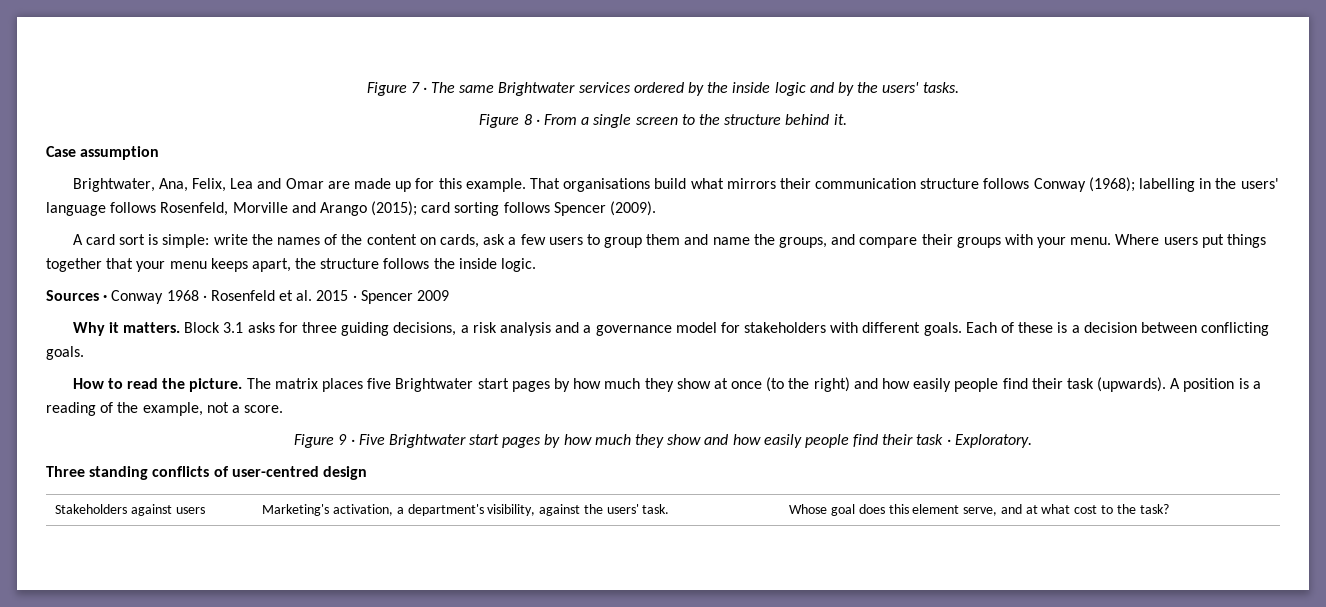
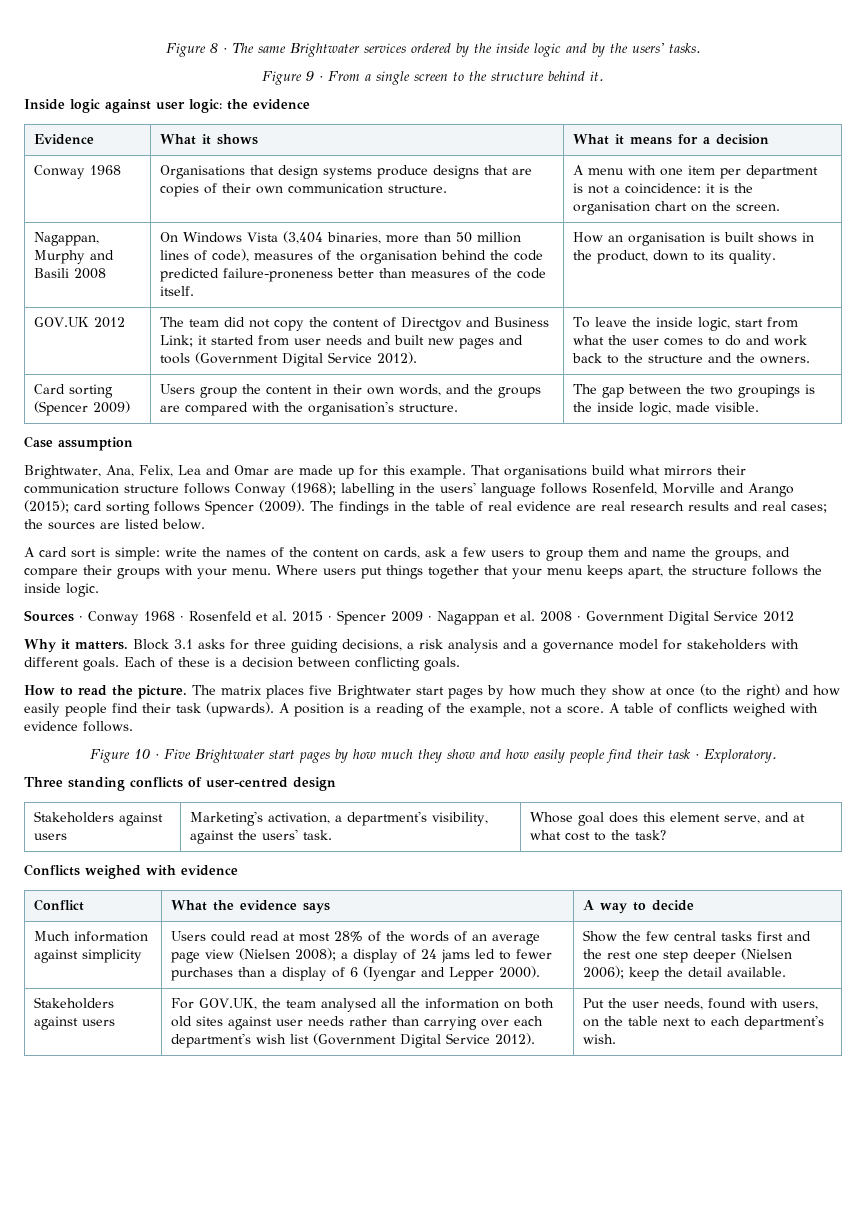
- Figure 7 · The same Brightwater services ordered by the inside logic and by the users' tasks.
+ Figure 8 · The same Brightwater services ordered by the inside logic and by the users' tasks.
- Figure 8 · From a single screen to the structure behind it.
+ Figure 9 · From a single screen to the structure behind it.
+ Inside logic against user logic: the evidence
+ Evidence | What it shows | What it means for a decision
+ Conway 1968 | Organisations that design systems produce designs that are copies of their own communication structure. | A menu with one item per department is not a coincidence: it is the organisation chart on the screen.
+ Nagappan, Murphy and Basili 2008 | On Windows Vista (3,404 binaries, more than 50 million lines of code), measures of the organisation behind the code predicted failure-proneness better than measures of the code itself. | How an organisation is built shows in the product, down to its quality.
+ GOV.UK 2012 | The team did not copy the content of Directgov and Business Link; it started from user needs and built new pages and tools (Government Digital Service 2012). | To leave the inside logic, start from what the user comes to do and work back to the structure and the owners.
+ Card sorting (Spencer 2009) | Users group the content in their own words, and the groups are compared with the organisation's structure. | The gap between the two groupings is the inside logic, made visible.
+ The findings in the table of real evidence are real research results and real cases; the sources are listed below.
- Sources · Conway 1968 · Rosenfeld et al. 2015 · Spencer 2009
+ Sources · Conway 1968 · Rosenfeld et al. 2015 · Spencer 2009 · Nagappan et al. 2008 · Government Digital Service 2012
- A position is a reading of the example, not a score.
- Figure 9 · Five Brightwater start pages by how much they show and how easily people find their task · Exploratory.
+ A position is a reading of the example, not a score. A table of conflicts weighed with evidence follows.
+ Figure 10 · Five Brightwater start pages by how much they show and how easily people find their task · Exploratory.
+ Conflicts weighed with evidence
+ Conflict | What the evidence says | A way to decide
+ Much information against simplicity | Users could read at most 28% of the words of an average page view (Nielsen 2008); a display of 24 jams led to fewer purchases than a display of 6 (Iyengar and Lepper 2000). | Show the few central tasks first and the rest one step deeper (Nielsen 2006); keep the detail available.
+ Stakeholders against users | For GOV.UK, the team analysed all the information on both old sites against user needs rather than carrying over each department's wish list (Government Digital Service 2012). | Put the user needs, found with users, on the table next to each department's wish.

